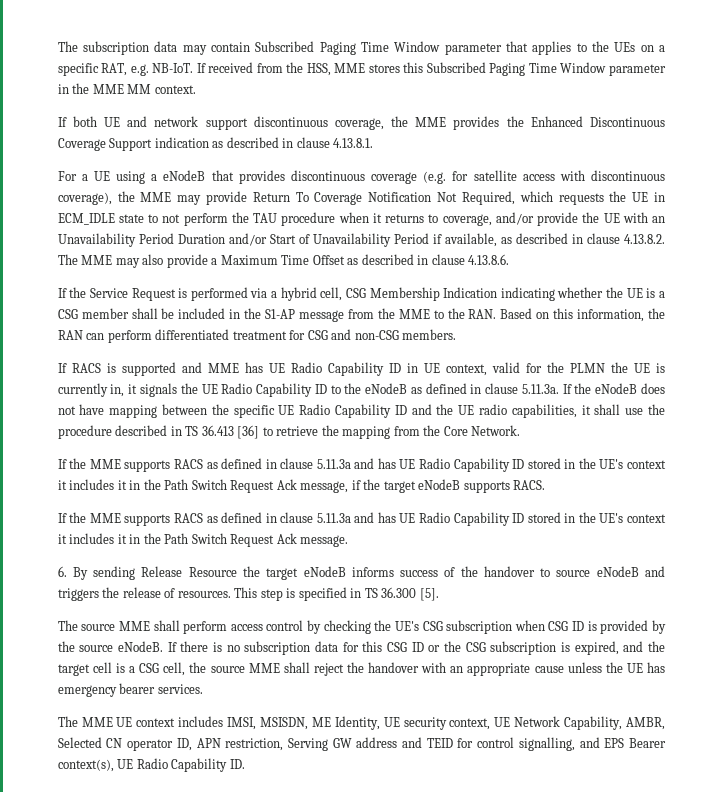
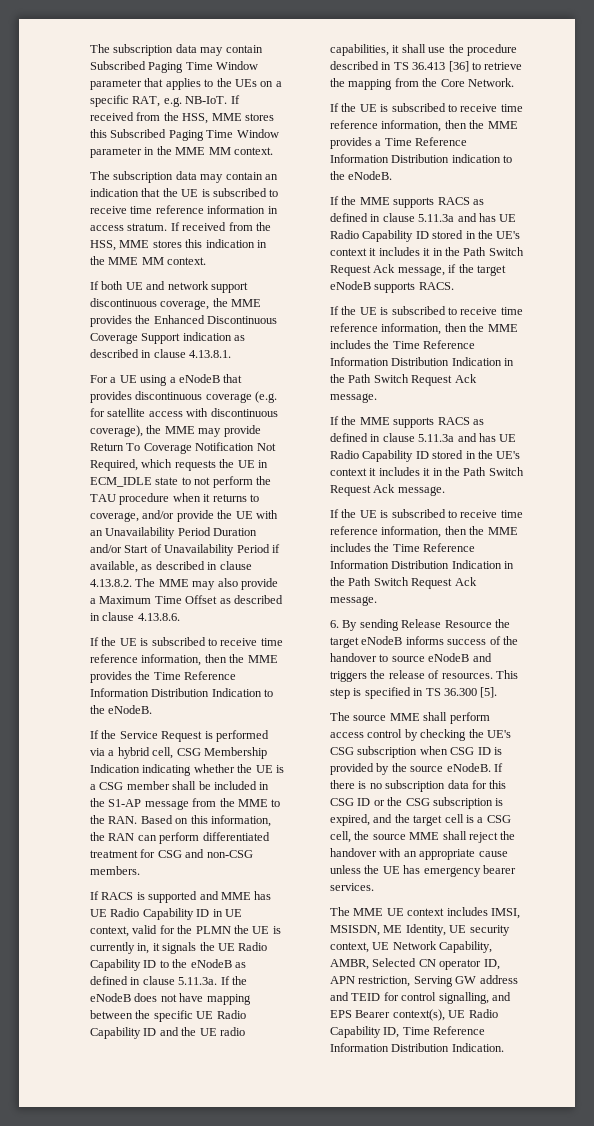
+ The subscription data may contain an indication that the UE is subscribed to receive time reference information in access stratum. If received from the HSS, MME stores this indication in the MME MM context.
+ If the UE is subscribed to receive time reference information, then the MME provides the Time Reference Information Distribution Indication to the eNodeB.
+ If the UE is subscribed to receive time reference information, then the MME provides a Time Reference Information Distribution indication to the eNodeB.
  If the MME supports RACS as defined in clause 5.11.3a and has UE Radio Capability ID stored in the UE's context it includes it in the Path Switch Request Ack message, if the target eNodeB supports RACS.
+ If the UE is subscribed to receive time reference information, then the MME includes the Time Reference Information Distribution Indication in the Path Switch Request Ack message.
  If the MME supports RACS as defined in clause 5.11.3a and has UE Radio Capability ID stored in the UE's context it includes it in the Path Switch Request Ack message.
+ If the UE is subscribed to receive time reference information, then the MME includes the Time Reference Information Distribution Indication in the Path Switch Request Ack message.
- The MME UE context includes IMSI, MSISDN, ME Identity, UE security context, UE Network Capability, AMBR, Selected CN operator ID, APN restriction, Serving GW address and TEID for control signalling, and EPS Bearer context(s), UE Radio Capability ID.
+ The MME UE context includes IMSI, MSISDN, ME Identity, UE security context, UE Network Capability, AMBR, Selected CN operator ID, APN restriction, Serving GW address and TEID for control signalling, and EPS Bearer context(s), UE Radio Capability ID, Time Reference Information Distribution Indication.

